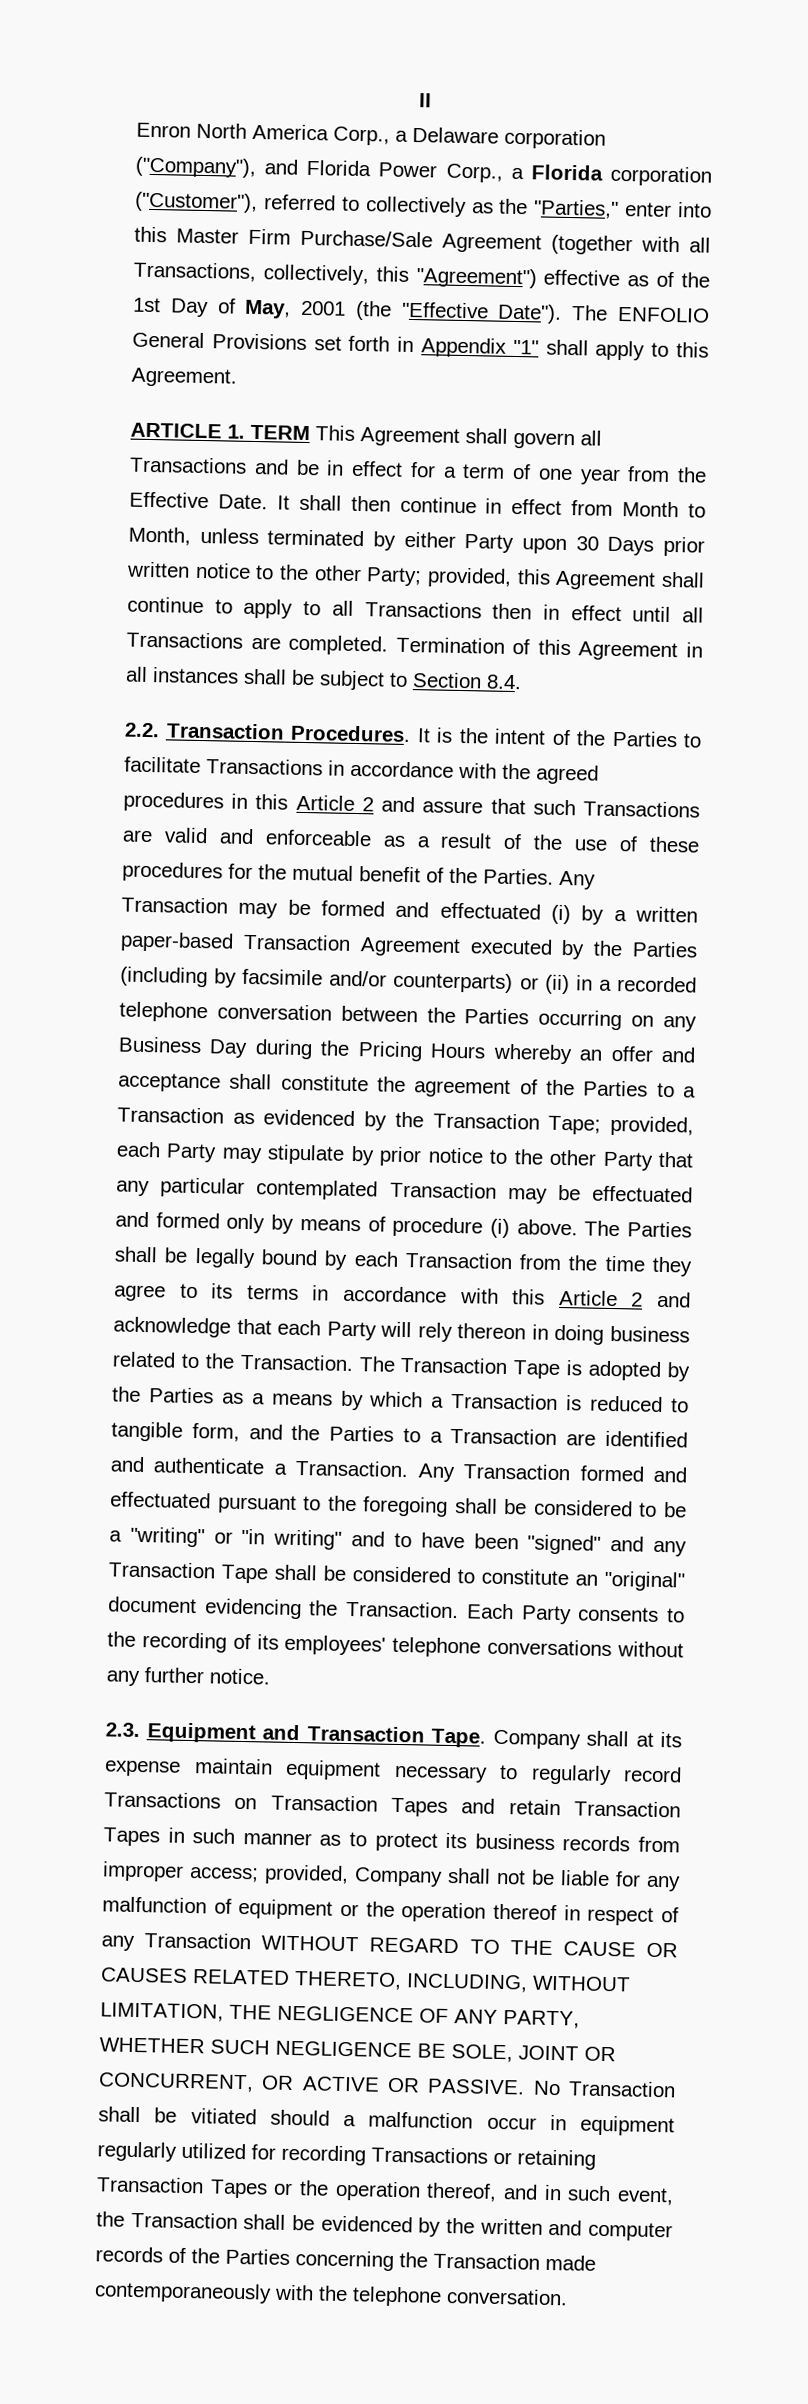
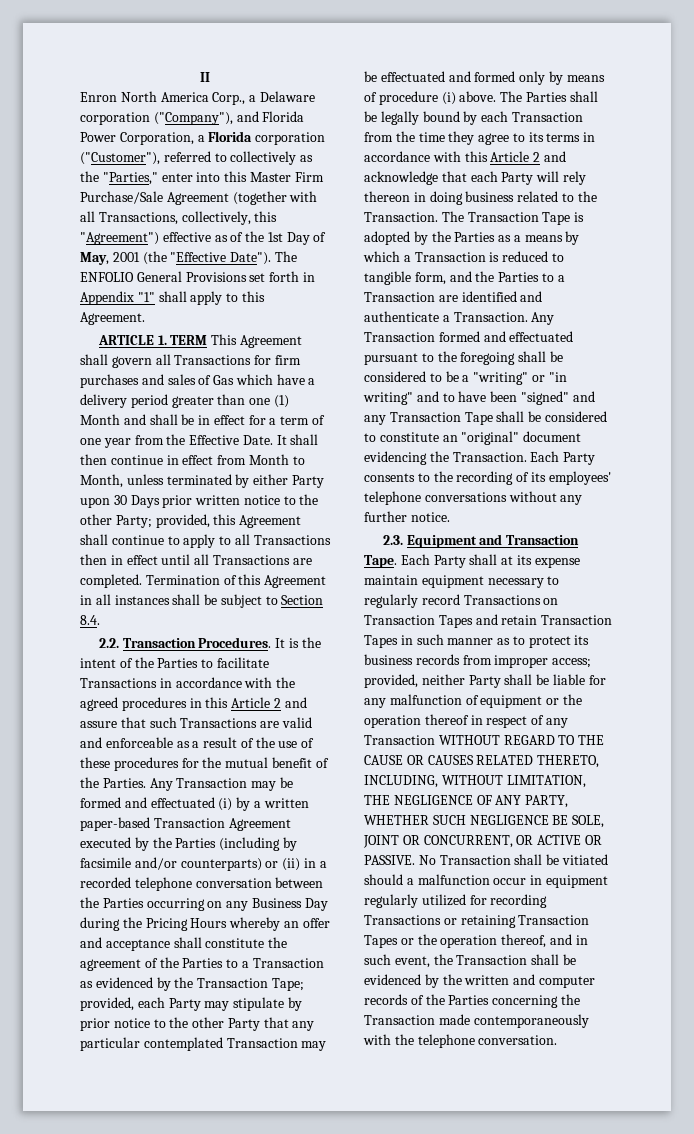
- Enron North America Corp., a Delaware corporation ("Company"), and Florida Power Corp., a Florida corporation ("Customer"), referred to collectively as the "Parties," enter into this Master Firm Purchase/Sale Agreement (together with all Transactions, collectively, this "Agreement") effective as of the 1st Day of May, 2001 (the "Effective Date").
+ Enron North America Corp., a Delaware corporation ("Company"), and Florida Power Corporation, a Florida corporation ("Customer"), referred to collectively as the "Parties," enter into this Master Firm Purchase/Sale Agreement (together with all Transactions, collectively, this "Agreement") effective as of the 1st Day of May, 2001 (the "Effective Date").
- ARTICLE 1. TERM This Agreement shall govern all Transactions and be in effect for a term of one year from the Effective Date.
+ ARTICLE 1. TERM This Agreement shall govern all Transactions for firm purchases and sales of Gas which have a delivery period greater than one (1) Month and shall be in effect for a term of one year from the Effective Date.
- Company shall at its expense maintain equipment necessary to regularly record Transactions on Transaction Tapes and retain Transaction Tapes in such manner as to protect its business records from improper access;
+ Each Party shall at its expense maintain equipment necessary to regularly record Transactions on Transaction Tapes and retain Transaction Tapes in such manner as to protect its business records from improper access;
- provided, Company shall not be liable for any malfunction of equipment or the operation thereof in respect of any Transaction WITHOUT REGARD TO THE CAUSE OR CAUSES RELATED THERETO, INCLUDING, WITHOUT LIMITATION, THE NEGLIGENCE OF ANY PARTY, WHETHER SUCH NEGLIGENCE BE SOLE, JOINT OR CONCURRENT, OR ACTIVE OR PASSIVE.
+ provided, neither Party shall be liable for any malfunction of equipment or the operation thereof in respect of any Transaction WITHOUT REGARD TO THE CAUSE OR CAUSES RELATED THERETO, INCLUDING, WITHOUT LIMITATION, THE NEGLIGENCE OF ANY PARTY, WHETHER SUCH NEGLIGENCE BE SOLE, JOINT OR CONCURRENT, OR ACTIVE OR PASSIVE.

